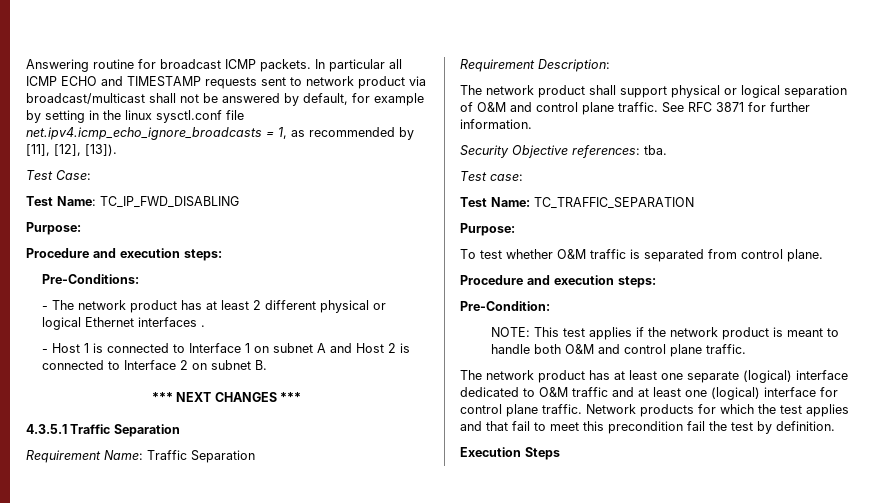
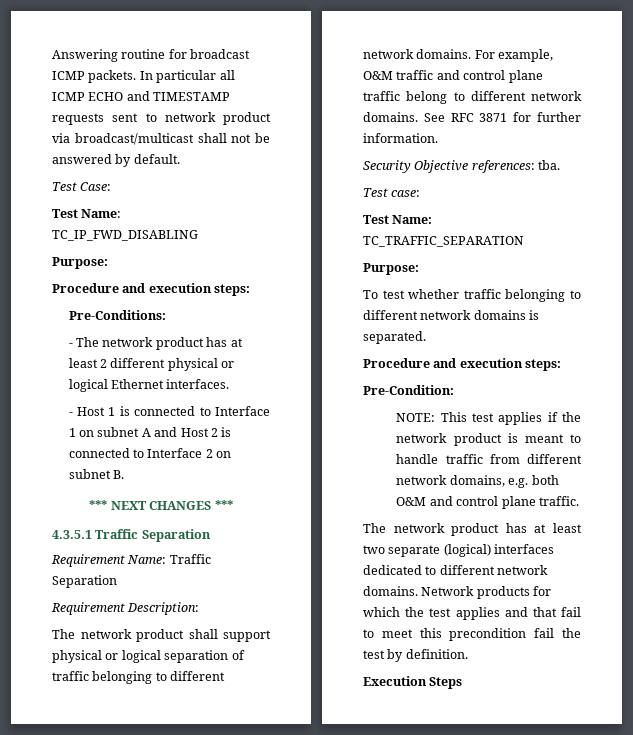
- In particular all ICMP ECHO and TIMESTAMP requests sent to network product via broadcast/multicast shall not be answered by default, for example by setting in the linux sysctl.conf file net.ipv4.icmp_echo_ignore_broadcasts = 1, as recommended by [11], [12], [13]).
+ In particular all ICMP ECHO and TIMESTAMP requests sent to network product via broadcast/multicast shall not be answered by default.
- - The network product has at least 2 different physical or logical Ethernet interfaces .
+ - The network product has at least 2 different physical or logical Ethernet interfaces.
- The network product shall support physical or logical separation of O&M and control plane traffic.
+ The network product shall support physical or logical separation of traffic belonging to different network domains. For example, O&M traffic and control plane traffic belong to different network domains.
- To test whether O&M traffic is separated from control plane.
+ To test whether traffic belonging to different network domains is separated.
- NOTE: This test applies if the network product is meant to handle both O&M and control plane traffic.
+ NOTE: This test applies if the network product is meant to handle traffic from different network domains, e.g. both O&M and control plane traffic.
- The network product has at least one separate (logical) interface dedicated to O&M traffic and at least one (logical) interface for control plane traffic.
+ The network product has at least two separate (logical) interfaces dedicated to different network domains.

